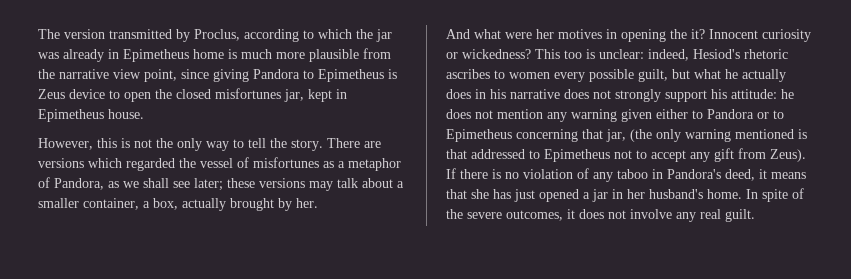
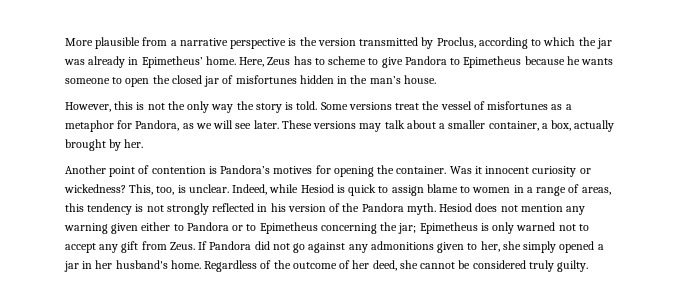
- The version transmitted by Proclus, according to which the jar was already in Epimetheus home is much more plausible from the narrative view point, since giving Pandora to Epimetheus is Zeus device to open the closed misfortunes jar, kept in Epimetheus house.
+ More plausible from a narrative perspective is the version transmitted by Proclus, according to which the jar was already in Epimetheus’ home. Here, Zeus has to scheme to give Pandora to Epimetheus because he wants someone to open the closed jar of misfortunes hidden in the man’s house.
- However, this is not the only way to tell the story. There are versions which regarded the vessel of misfortunes as a metaphor of Pandora, as we shall see later; these versions may talk about a smaller container, a box, actually brought by her.
+ However, this is not the only way the story is told. Some versions treat the vessel of misfortunes as a metaphor for Pandora, as we will see later. These versions may talk about a smaller container, a box, actually brought by her.
- And what were her motives in opening the it? Innocent curiosity or wickedness? This too is unclear: indeed, Hesiod's rhetoric ascribes to women every possible guilt, but what he actually does in his narrative does not strongly support his attitude: he does not mention any warning given either to Pandora or to Epimetheus concerning that jar, (the only warning mentioned is that addressed to Epimetheus not to accept any gift from Zeus). If there is no violation of any taboo in Pandora's deed, it means that she has just opened a jar in her husband's home.
+ Another point of contention is Pandora’s motives for opening the container. Was it innocent curiosity or wickedness? This, too, is unclear. Indeed, while Hesiod is quick to assign blame to women in a range of areas, this tendency is not strongly reflected in his version of the Pandora myth. Hesiod does not mention any warning given either to Pandora or to Epimetheus concerning the jar; Epimetheus is only warned not to accept any gift from Zeus. If Pandora did not go against any admonitions given to her, she simply opened a jar in her husband's home.
- In spite of the severe outcomes, it does not involve any real guilt.
+ Regardless of the outcome of her deed, she cannot be considered truly guilty.

